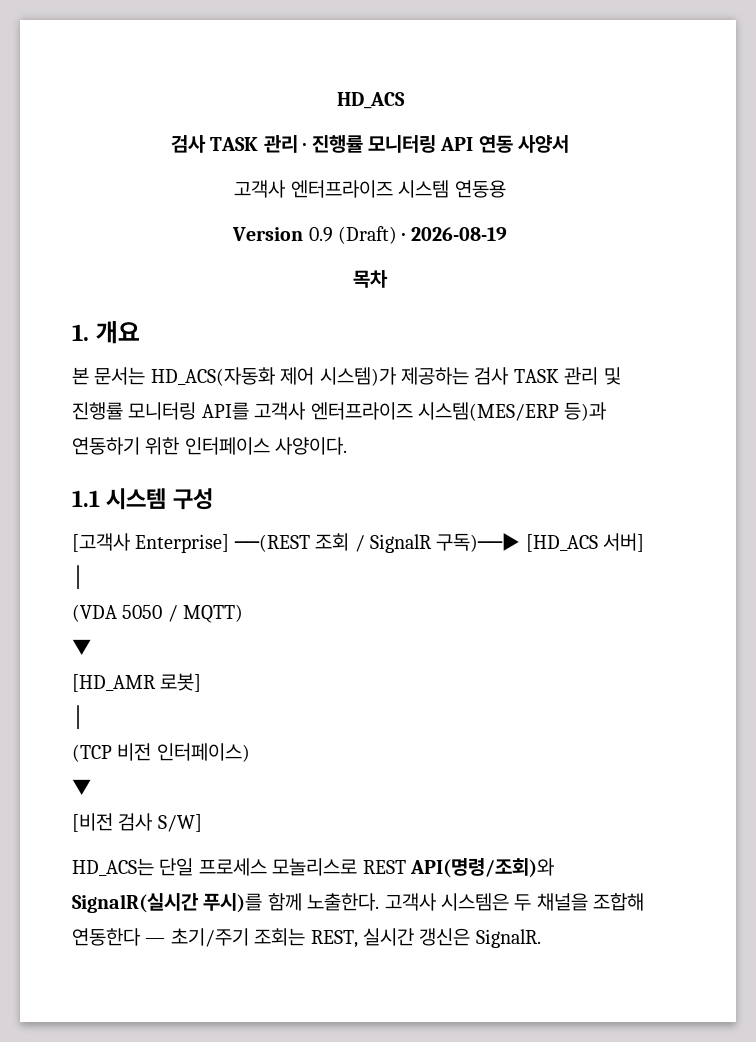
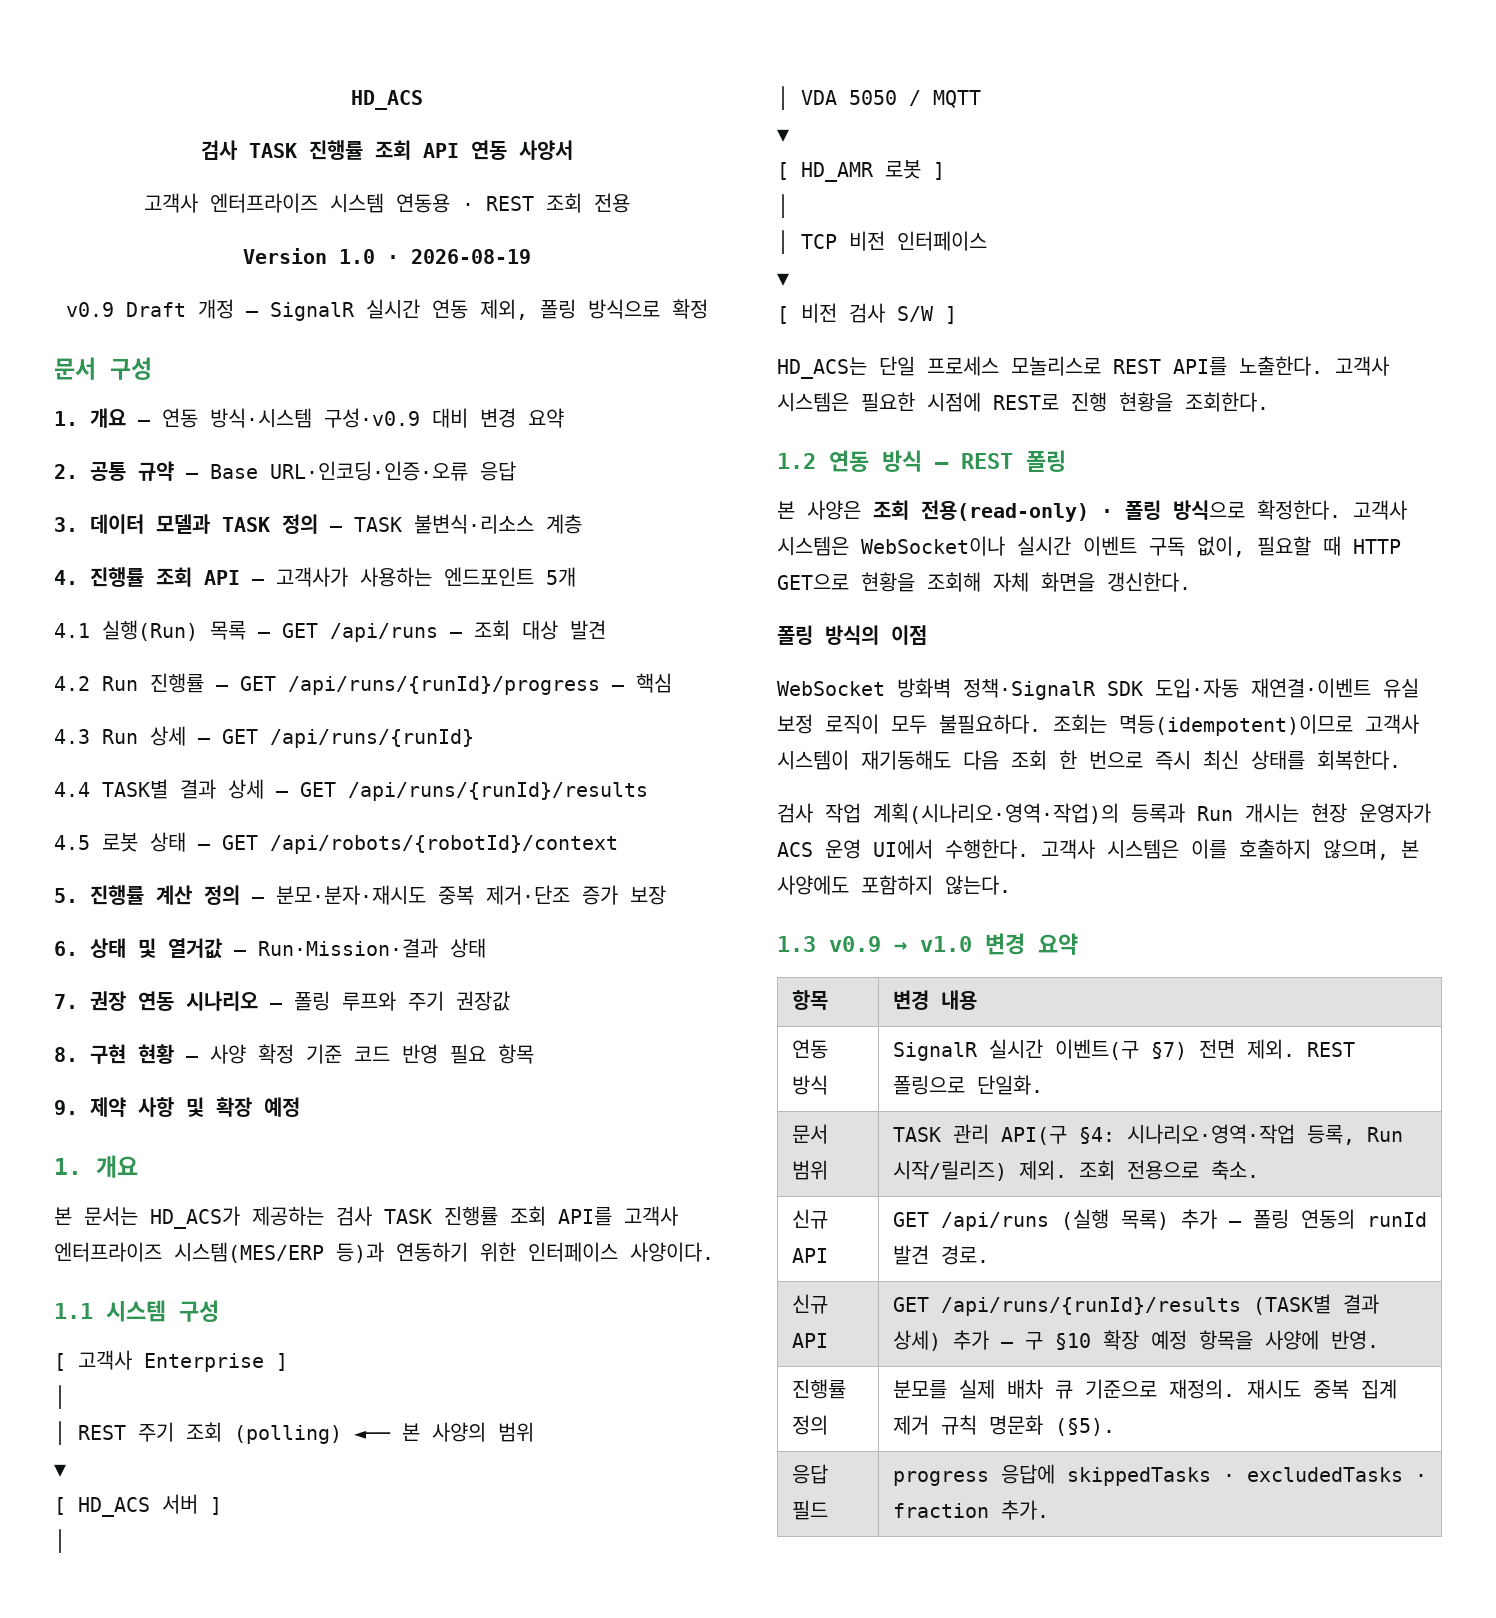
- 검사 TASK 관리 · 진행률 모니터링 API 연동 사양서
+ 검사 TASK 진행률 조회 API 연동 사양서
- 고객사 엔터프라이즈 시스템 연동용
+ 고객사 엔터프라이즈 시스템 연동용 · REST 조회 전용
- Version 0.9 (Draft) · 2026-08-19
+ Version 1.0 · 2026-08-19
- 목차
+ v0.9 Draft 개정 — SignalR 실시간 연동 제외, 폴링 방식으로 확정
+ 문서 구성
+ 1. 개요 — 연동 방식·시스템 구성·v0.9 대비 변경 요약
+ 2. 공통 규약 — Base URL·인코딩·인증·오류 응답
+ 3. 데이터 모델과 TASK 정의 — TASK 불변식·리소스 계층
+ 4. 진행률 조회 API — 고객사가 사용하는 엔드포인트 5개
+ 4.1 실행(Run) 목록 — GET /api/runs — 조회 대상 발견
+ 4.2 Run 진행률 — GET /api/runs/{runId}/progress — 핵심
+ 4.3 Run 상세 — GET /api/runs/{runId}
+ 4.4 TASK별 결과 상세 — GET /api/runs/{runId}/results
+ 4.5 로봇 상태 — GET /api/robots/{robotId}/context
+ 5. 진행률 계산 정의 — 분모·분자·재시도 중복 제거·단조 증가 보장
+ 6. 상태 및 열거값 — Run·Mission·결과 상태
+ 7. 권장 연동 시나리오 — 폴링 루프와 주기 권장값
+ 8. 구현 현황 — 사양 확정 기준 코드 반영 필요 항목
+ 9. 제약 사항 및 확장 예정
  1. 개요
- 본 문서는 HD_ACS(자동화 제어 시스템)가 제공하는 검사 TASK 관리 및 진행률 모니터링 API를 고객사 엔터프라이즈 시스템(MES/ERP 등)과 연동하기 위한 인터페이스 사양이다.
+ 본 문서는 HD_ACS가 제공하는 검사 TASK 진행률 조회 API를 고객사 엔터프라이즈 시스템(MES/ERP 등)과 연동하기 위한 인터페이스 사양이다.
- [고객사 Enterprise] ──(REST 조회 / SignalR 구독)──► [HD_ACS 서버]
+ [ 고객사 Enterprise ]
  │
- (VDA 5050 / MQTT)
+ │ REST 주기 조회 (polling) ◄── 본 사양의 범위
  ▼
- [HD_AMR 로봇]
+ [ HD_ACS 서버 ]
  │
- (TCP 비전 인터페이스)
+ │ VDA 5050 / MQTT
  ▼
- [비전 검사 S/W]
+ [ HD_AMR 로봇 ]
+ │
+ │ TCP 비전 인터페이스
+ ▼
+ [ 비전 검사 S/W ]
- HD_ACS는 단일 프로세스 모놀리스로 REST API(명령/조회)와 SignalR(실시간 푸시)를 함께 노출한다. 고객사 시스템은 두 채널을 조합해 연동한다 — 초기/주기 조회는 REST, 실시간 갱신은 SignalR.
+ HD_ACS는 단일 프로세스 모놀리스로 REST API를 노출한다. 고객사 시스템은 필요한 시점에 REST로 진행 현황을 조회한다.
+ 1.2 연동 방식 — REST 폴링
+ 본 사양은 조회 전용(read-only) · 폴링 방식으로 확정한다. 고객사 시스템은 WebSocket이나 실시간 이벤트 구독 없이, 필요할 때 HTTP GET으로 현황을 조회해 자체 화면을 갱신한다.
+ 폴링 방식의 이점
+ WebSocket 방화벽 정책·SignalR SDK 도입·자동 재연결·이벤트 유실 보정 로직이 모두 불필요하다. 조회는 멱등(idempotent)이므로 고객사 시스템이 재기동해도 다음 조회 한 번으로 즉시 최신 상태를 회복한다.
+ 검사 작업 계획(시나리오·영역·작업)의 등록과 Run 개시는 현장 운영자가 ACS 운영 UI에서 수행한다. 고객사 시스템은 이를 호출하지 않으며, 본 사양에도 포함하지 않는다.
+ 1.3 v0.9 → v1.0 변경 요약
+ 항목 | 변경 내용
+ 연동 방식 | SignalR 실시간 이벤트(구 §7) 전면 제외. REST 폴링으로 단일화.
+ 문서 범위 | TASK 관리 API(구 §4: 시나리오·영역·작업 등록, Run 시작/릴리즈) 제외. 조회 전용으로 축소.
+ 신규 API | GET /api/runs (실행 목록) 추가 — 폴링 연동의 runId 발견 경로.
+ 신규 API | GET /api/runs/{runId}/results (TASK별 결과 상세) 추가 — 구 §10 확장 예정 항목을 사양에 반영.
+ 진행률 정의 | 분모를 실제 배차 큐 기준으로 재정의. 재시도 중복 집계 제거 규칙 명문화 (§5).
+ 응답 필드 | progress 응답에 skippedTasks · excludedTasks · fraction 추가.

